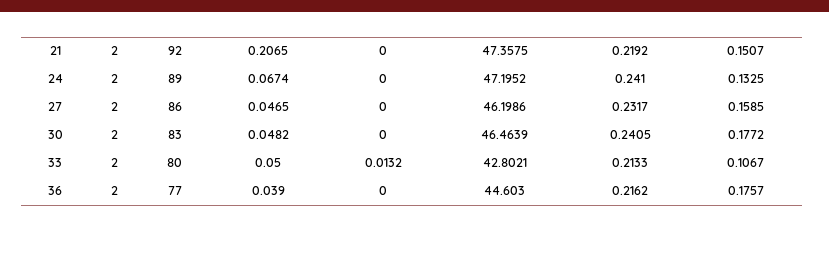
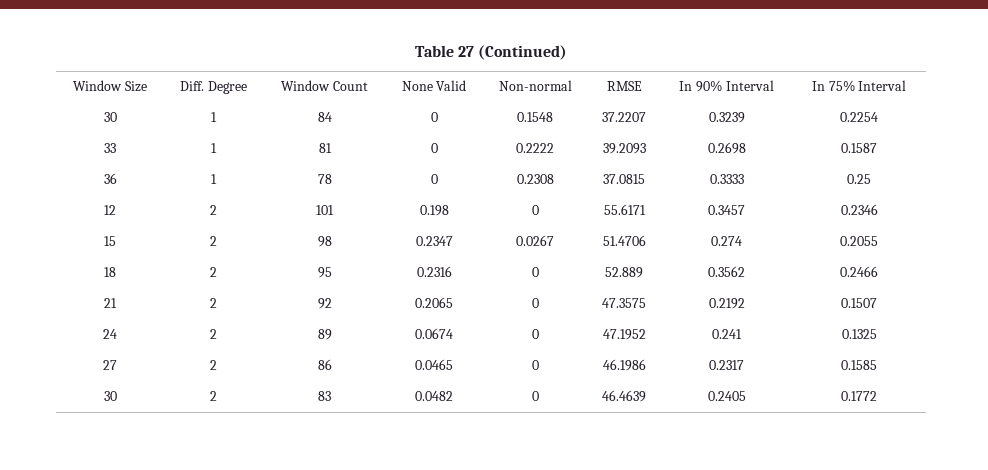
+ Table 27 (Continued)
+ Window Size | Diff. Degree | Window Count | None Valid | Non-normal | RMSE | In 90% Interval | In 75% Interval
+ 30 | 1 | 84 | 0 | 0.1548 | 37.2207 | 0.3239 | 0.2254
+ 33 | 1 | 81 | 0 | 0.2222 | 39.2093 | 0.2698 | 0.1587
+ 36 | 1 | 78 | 0 | 0.2308 | 37.0815 | 0.3333 | 0.25
+ 12 | 2 | 101 | 0.198 | 0 | 55.6171 | 0.3457 | 0.2346
+ 15 | 2 | 98 | 0.2347 | 0.0267 | 51.4706 | 0.274 | 0.2055
+ 18 | 2 | 95 | 0.2316 | 0 | 52.889 | 0.3562 | 0.2466
- 33 | 2 | 80 | 0.05 | 0.0132 | 42.8021 | 0.2133 | 0.1067
- 36 | 2 | 77 | 0.039 | 0 | 44.603 | 0.2162 | 0.1757

